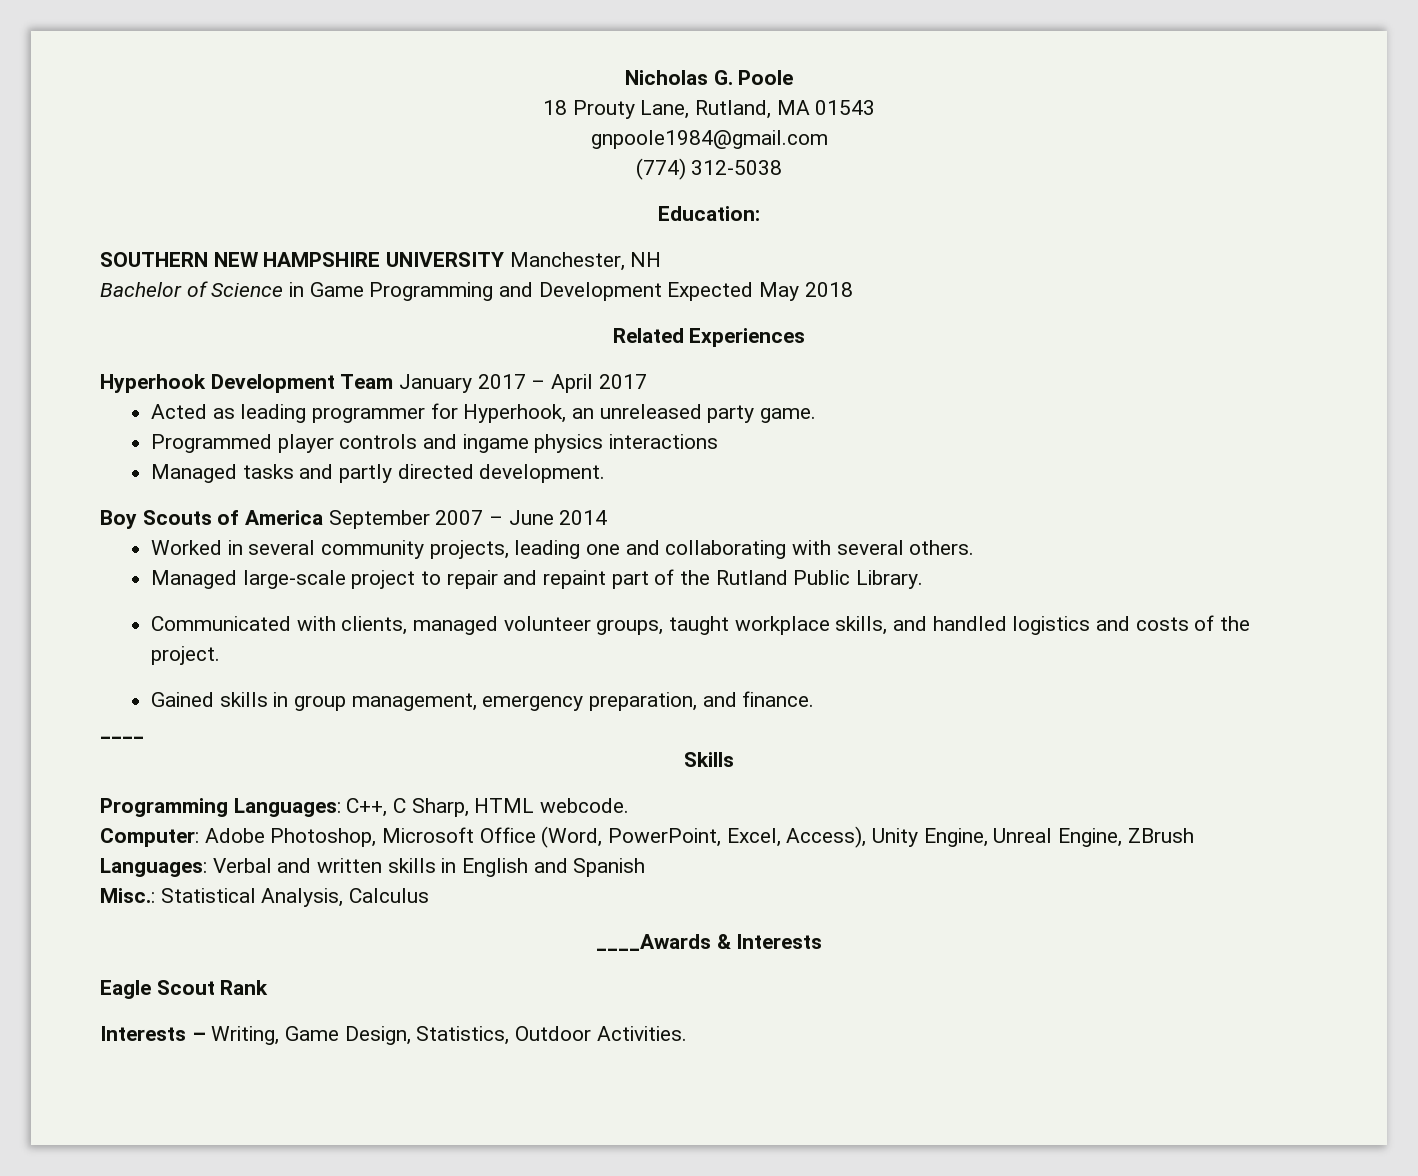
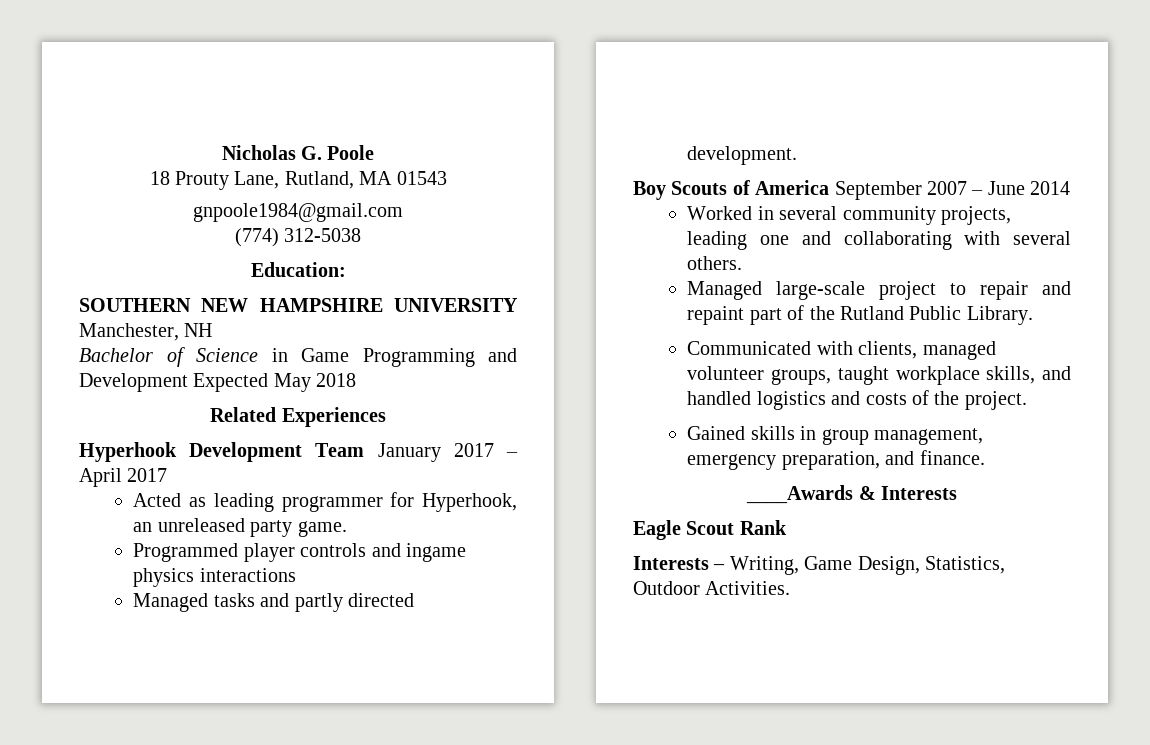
- ____
- Skills
- Programming Languages: C++, C Sharp, HTML webcode.
- Computer: Adobe Photoshop, Microsoft Office (Word, PowerPoint, Excel, Access), Unity Engine, Unreal Engine, ZBrush
- Languages: Verbal and written skills in English and Spanish
- Misc.: Statistical Analysis, Calculus

